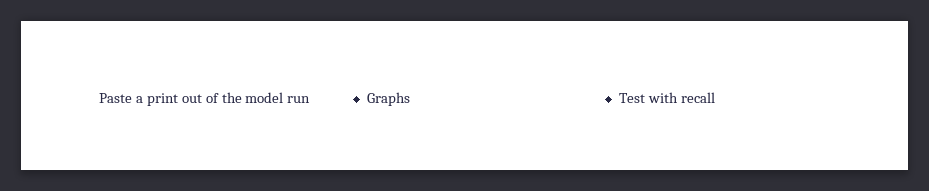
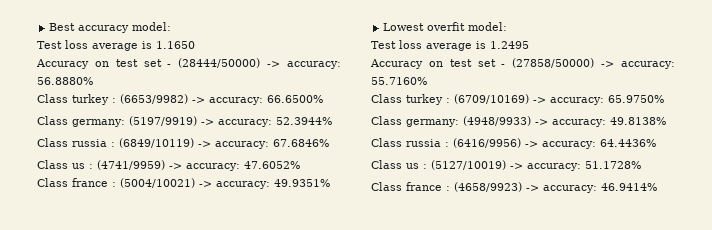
- Paste a print out of the model run
- Graphs
- Test with recall
+ Best accuracy model:
+ Test loss average is 1.1650
+ Accuracy on test set - (28444/50000) -> accuracy: 56.8880%
+ Class turkey : (6653/9982) -> accuracy: 66.6500%
+ Class germany: (5197/9919) -> accuracy: 52.3944%
+ Class russia : (6849/10119) -> accuracy: 67.6846%
+ Class us : (4741/9959) -> accuracy: 47.6052%
+ Class france : (5004/10021) -> accuracy: 49.9351%
+ Lowest overfit model:
+ Test loss average is 1.2495
+ Accuracy on test set - (27858/50000) -> accuracy: 55.7160%
+ Class turkey : (6709/10169) -> accuracy: 65.9750%
+ Class germany: (4948/9933) -> accuracy: 49.8138%
+ Class russia : (6416/9956) -> accuracy: 64.4436%
+ Class us : (5127/10019) -> accuracy: 51.1728%
+ Class france : (4658/9923) -> accuracy: 46.9414%

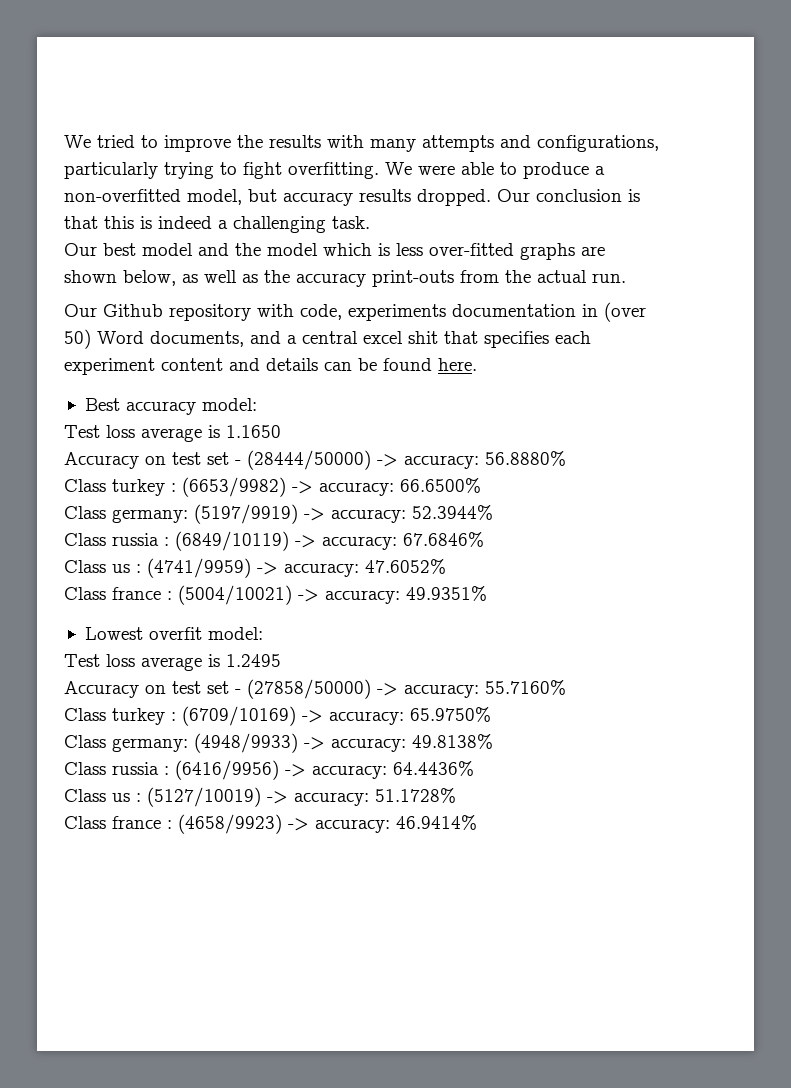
+ We tried to improve the results with many attempts and configurations, particularly trying to fight overfitting. We were able to produce a non-overfitted model, but accuracy results dropped. Our conclusion is that this is indeed a challenging task.
+ Our best model and the model which is less over-fitted graphs are shown below, as well as the accuracy print-outs from the actual run.
+ Our Github repository with code, experiments documentation in (over 50) Word documents, and a central excel shit that specifies each experiment content and details can be found here.

